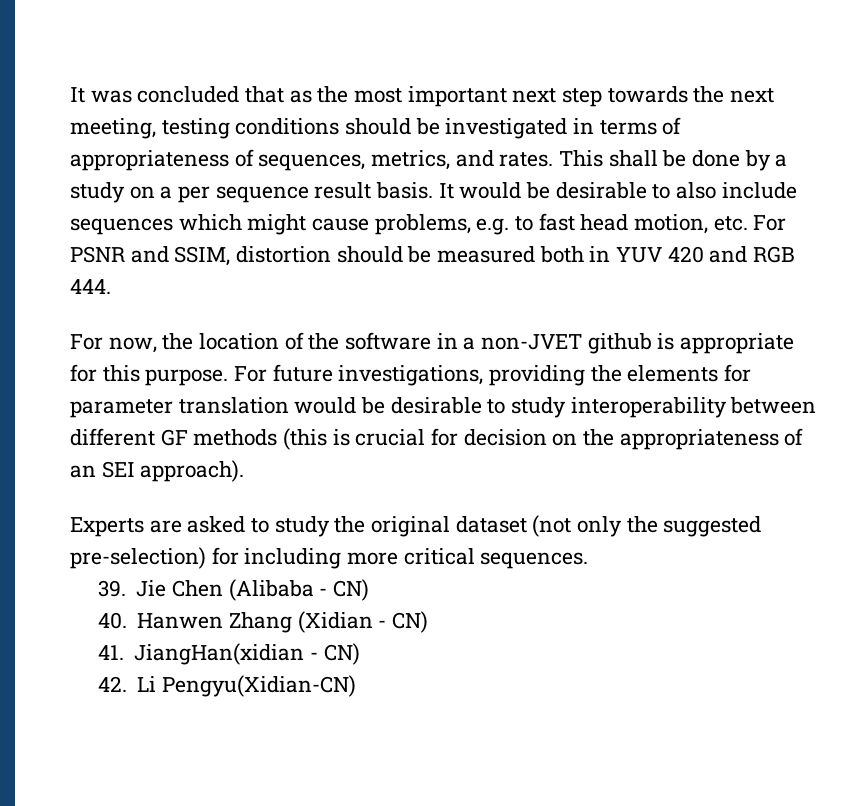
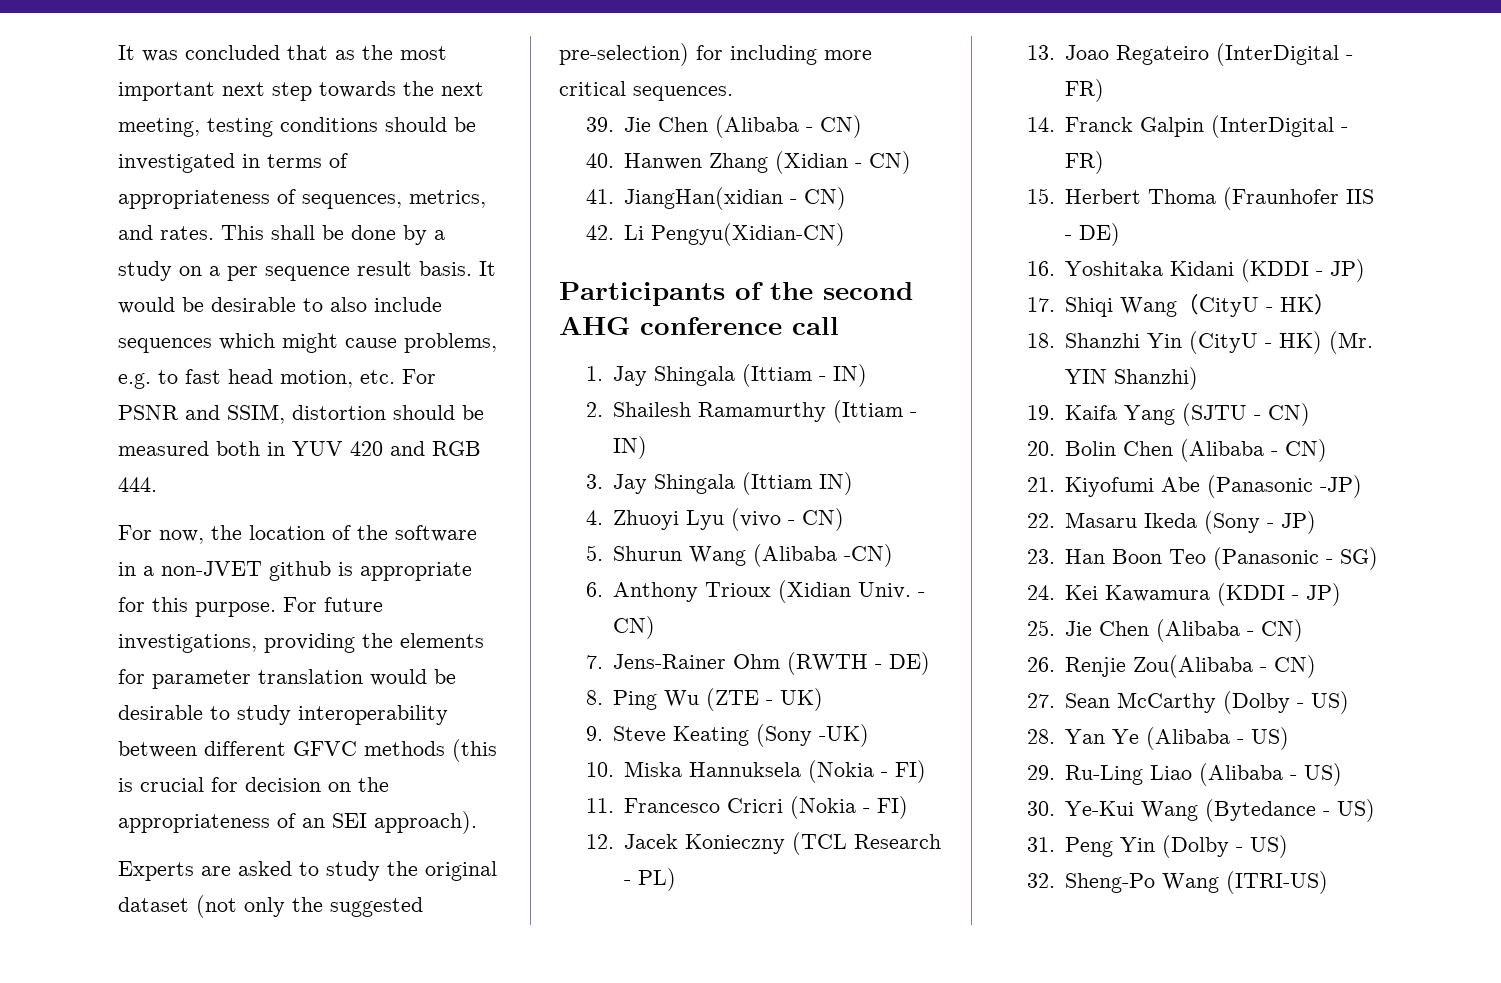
- For future investigations, providing the elements for parameter translation would be desirable to study interoperability between different GF methods (this is crucial for decision on the appropriateness of an SEI approach).
+ For future investigations, providing the elements for parameter translation would be desirable to study interoperability between different GFVC methods (this is crucial for decision on the appropriateness of an SEI approach).
+ Participants of the second AHG conference call
+ 1. Jay Shingala (Ittiam - IN)
+ 2. Shailesh Ramamurthy (Ittiam - IN)
+ 3. Jay Shingala (Ittiam IN)
+ 4. Zhuoyi Lyu (vivo - CN)
+ 5. Shurun Wang (Alibaba -CN)
+ 6. Anthony Trioux (Xidian Univ. - CN)
+ 7. Jens-Rainer Ohm (RWTH - DE)
+ 8. Ping Wu (ZTE - UK)
+ 9. Steve Keating (Sony -UK)
+ 10. Miska Hannuksela (Nokia - FI)
+ 11. Francesco Cricri (Nokia - FI)
+ 12. Jacek Konieczny (TCL Research - PL)
+ 13. Joao Regateiro (InterDigital - FR)
+ 14. Franck Galpin (InterDigital - FR)
+ 15. Herbert Thoma (Fraunhofer IIS - DE)
+ 16. Yoshitaka Kidani (KDDI - JP)
+ 17. Shiqi Wang（CityU - HK）
+ 18. Shanzhi Yin (CityU - HK) (Mr. YIN Shanzhi)
+ 19. Kaifa Yang (SJTU - CN)
+ 20. Bolin Chen (Alibaba - CN)
+ 21. Kiyofumi Abe (Panasonic -JP)
+ 22. Masaru Ikeda (Sony - JP)
+ 23. Han Boon Teo (Panasonic - SG)
+ 24. Kei Kawamura (KDDI - JP)
+ 25. Jie Chen (Alibaba - CN)
+ 26. Renjie Zou(Alibaba - CN)
+ 27. Sean McCarthy (Dolby - US)
+ 28. Yan Ye (Alibaba - US)
+ 29. Ru-Ling Liao (Alibaba - US)
+ 30. Ye-Kui Wang (Bytedance - US)
+ 31. Peng Yin (Dolby - US)
+ 32. Sheng-Po Wang (ITRI-US)

